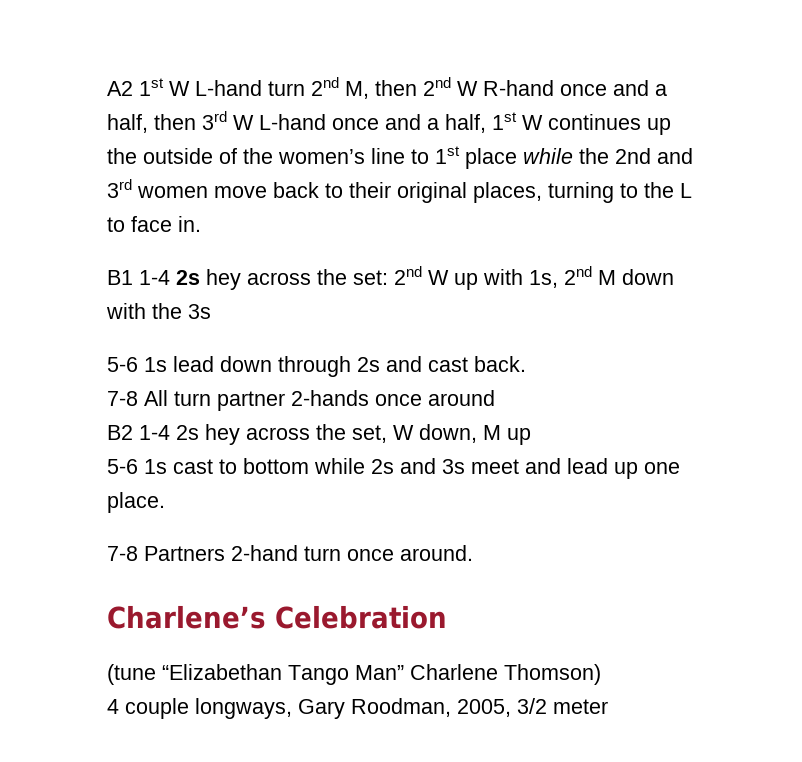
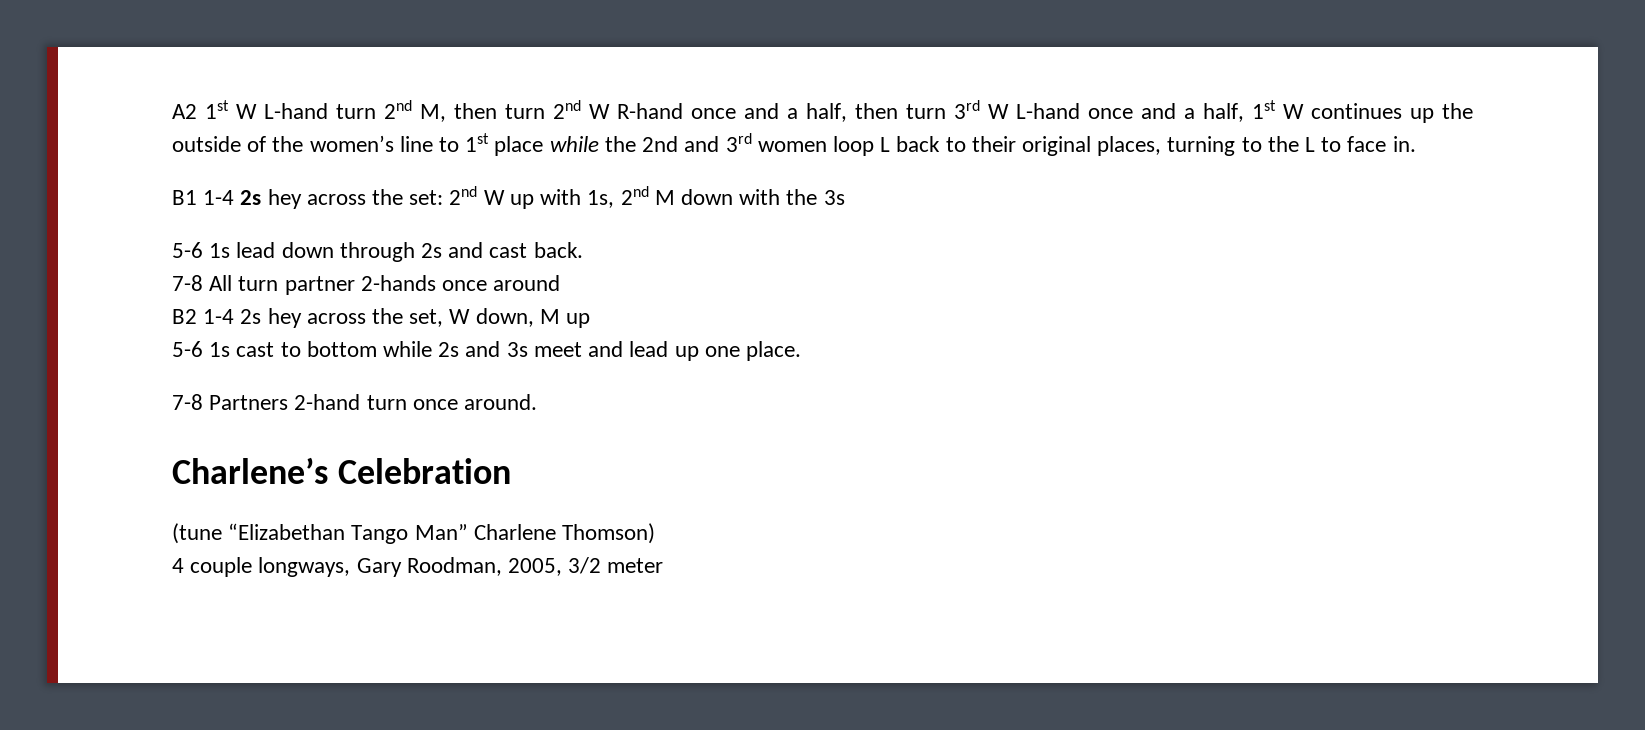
- A2 1st W L-hand turn 2nd M, then 2nd W R-hand once and a half, then 3rd W L-hand once and a half, 1st W continues up the outside of the women’s line to 1st place while the 2nd and 3rd women move back to their original places, turning to the L to face in.
+ A2 1st W L-hand turn 2nd M, then turn 2nd W R-hand once and a half, then turn 3rd W L-hand once and a half, 1st W continues up the outside of the women’s line to 1st place while the 2nd and 3rd women loop L back to their original places, turning to the L to face in.

